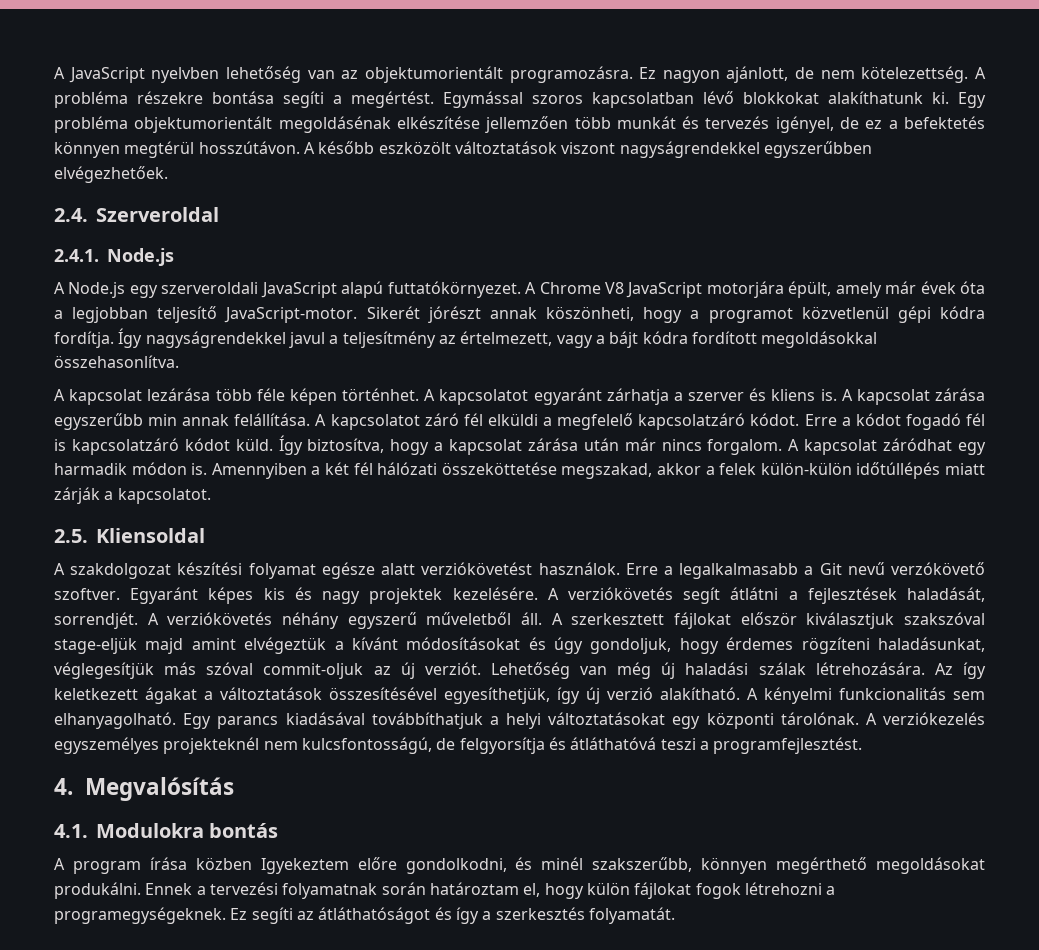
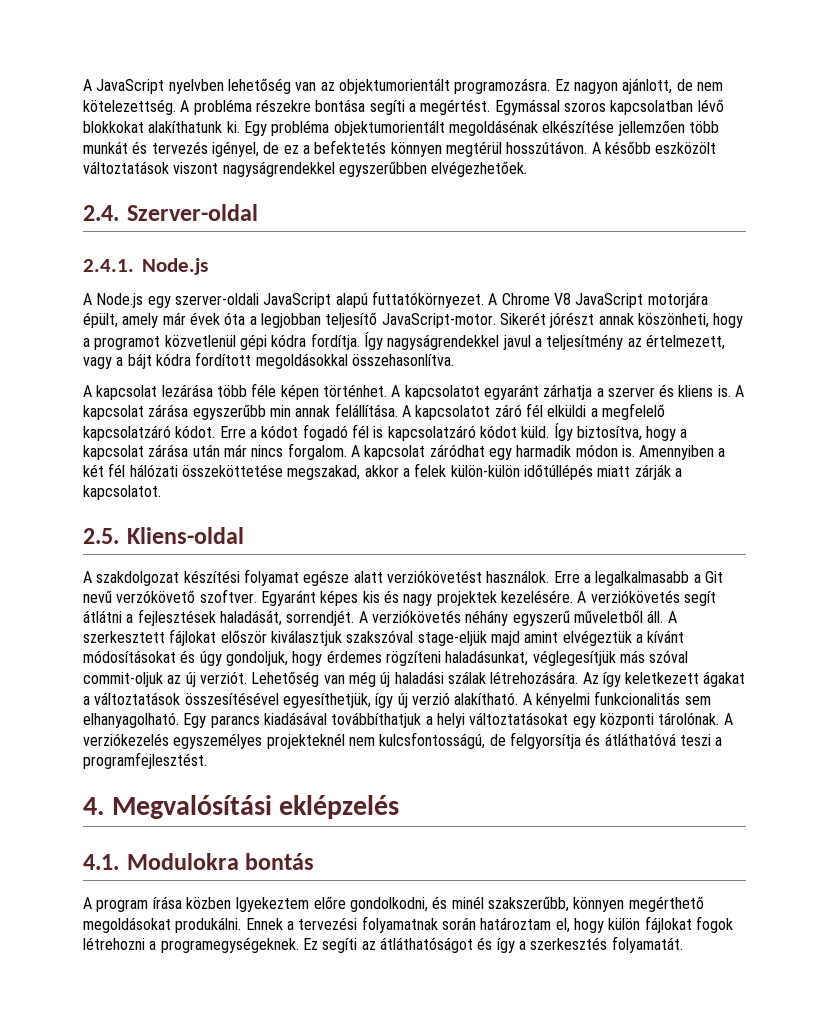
- 2.4. Szerveroldal
+ 2.4. Szerver-oldal
- A Node.js egy szerveroldali JavaScript alapú futtatókörnyezet.
+ A Node.js egy szerver-oldali JavaScript alapú futtatókörnyezet.
- 2.5. Kliensoldal
+ 2.5. Kliens-oldal
- 4. Megvalósítás
+ 4. Megvalósítási eklépzelés

